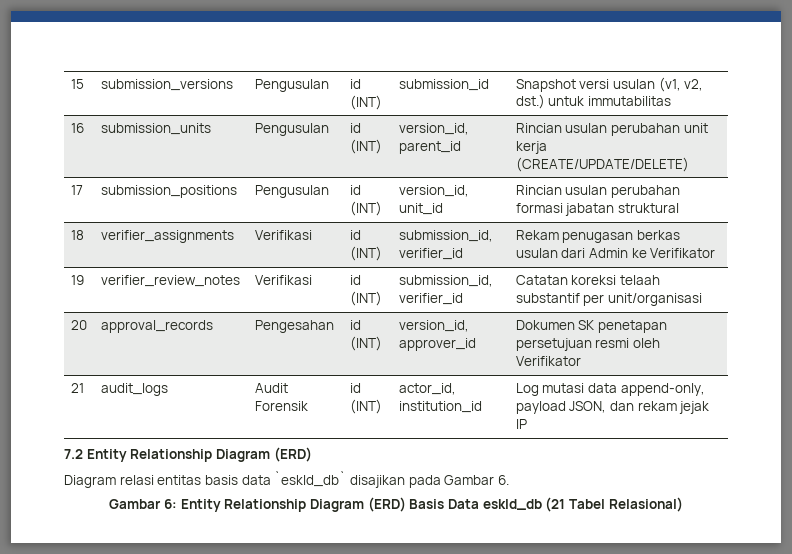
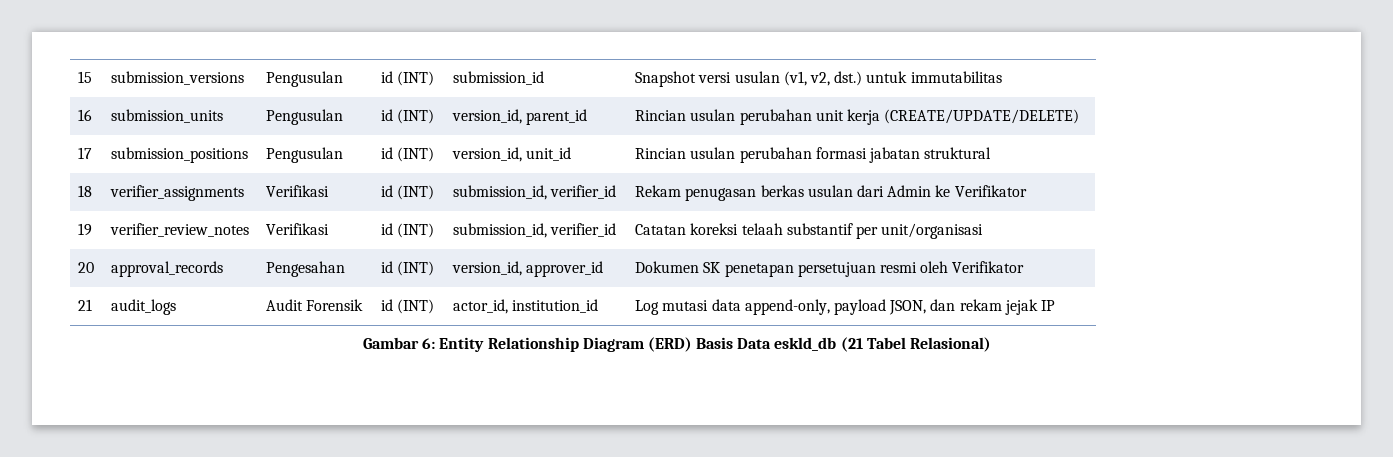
- 7.2 Entity Relationship Diagram (ERD)
- Diagram relasi entitas basis data `eskld_db` disajikan pada Gambar 6.

